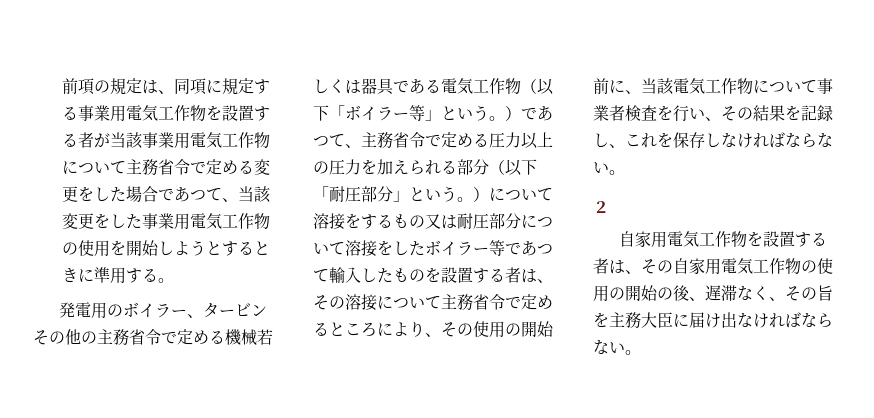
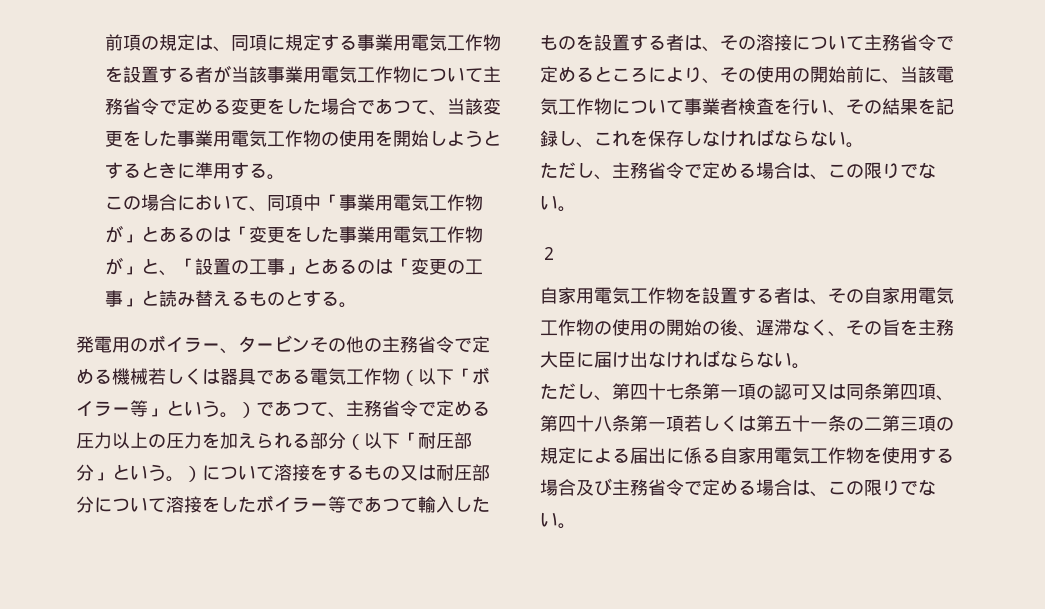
+ この場合において、同項中「事業用電気工作物が」とあるのは「変更をした事業用電気工作物が」と、「設置の工事」とあるのは「変更の工事」と読み替えるものとする。
+ ただし、主務省令で定める場合は、この限りでない。
+ ただし、第四十七条第一項の認可又は同条第四項、第四十八条第一項若しくは第五十一条の二第三項の規定による届出に係る自家用電気工作物を使用する場合及び主務省令で定める場合は、この限りでない。

